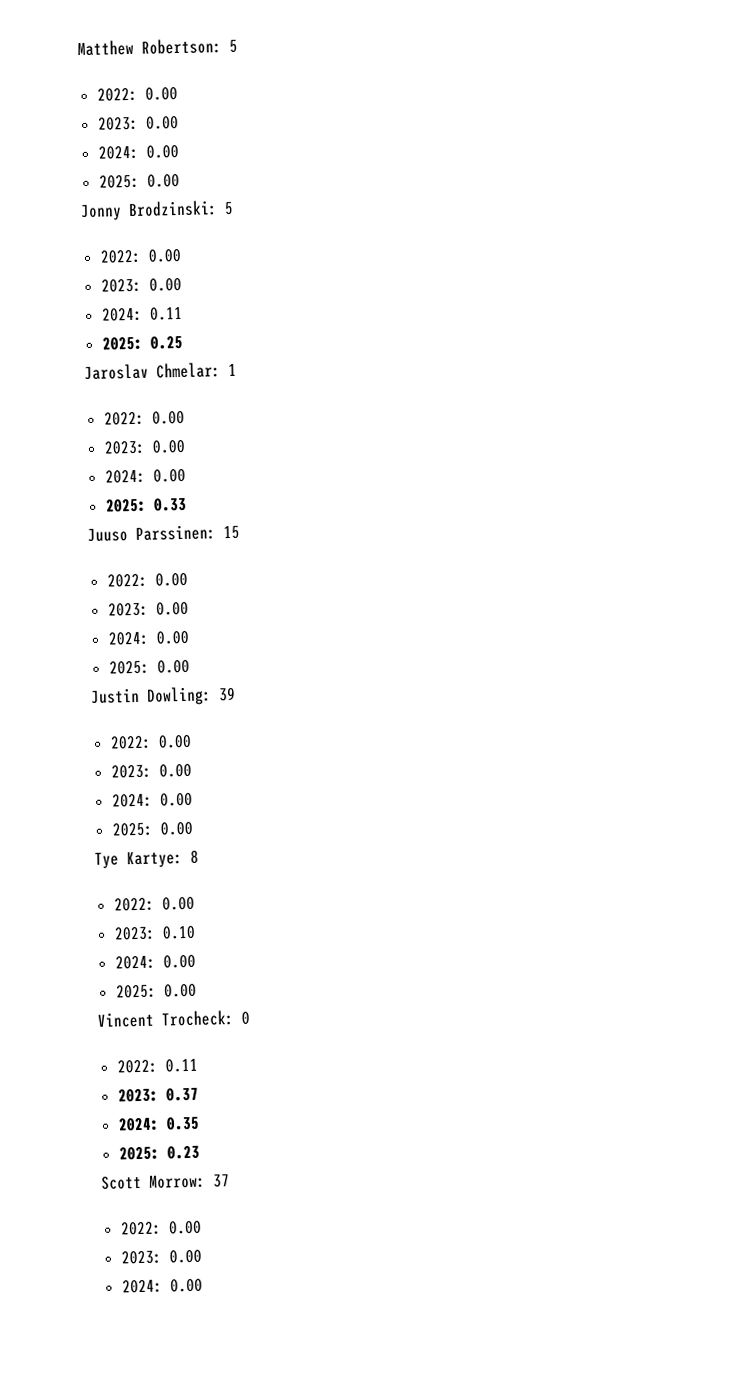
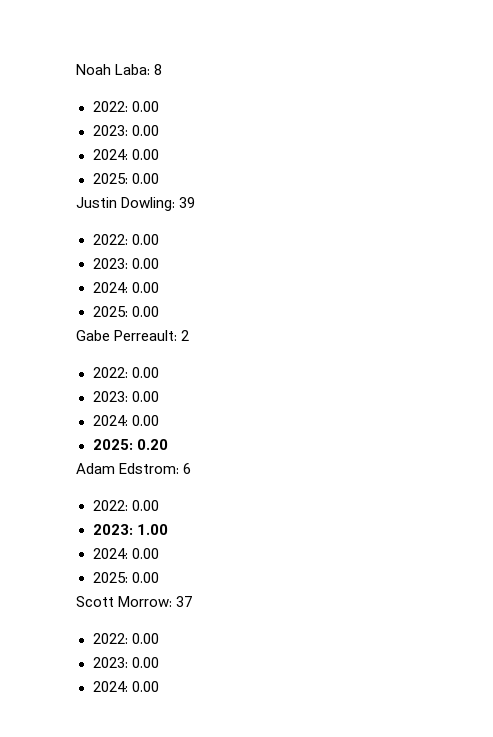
- Matthew Robertson: 5
- 2022: 0.00
- 2023: 0.00
- 2024: 0.00
- 2025: 0.00
- Jonny Brodzinski: 5
- 2022: 0.00
- 2023: 0.00
- 2024: 0.11
- 2025: 0.25
- Jaroslav Chmelar: 1
- 2022: 0.00
- 2023: 0.00
- 2024: 0.00
- 2025: 0.33
- Juuso Parssinen: 15
+ Noah Laba: 8
- Tye Kartye: 8
+ Gabe Perreault: 2
  2022: 0.00
- 2023: 0.10
+ 2023: 0.00
+ 2024: 0.00
+ 2025: 0.20
+ Adam Edstrom: 6
+ 2022: 0.00
+ 2023: 1.00
  2024: 0.00
  2025: 0.00
- Vincent Trocheck: 0
- 2022: 0.11
- 2023: 0.37
- 2024: 0.35
- 2025: 0.23

